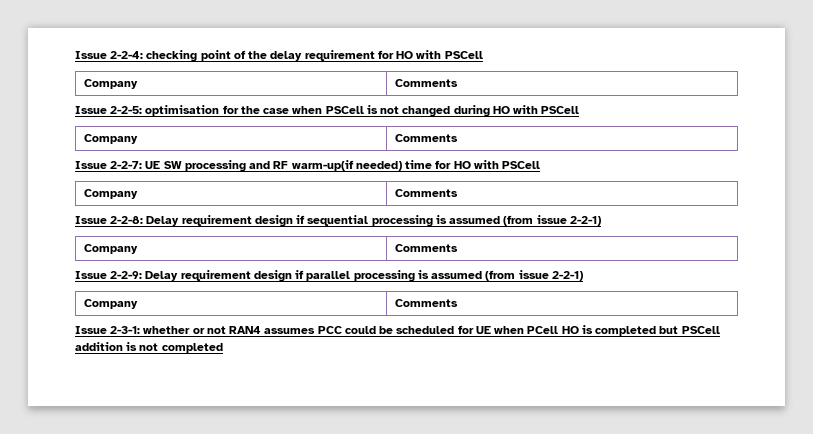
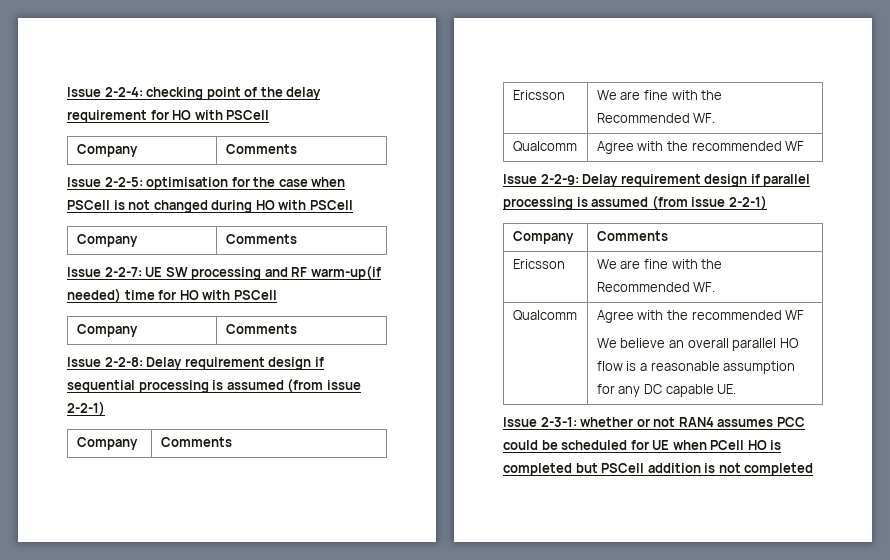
  Issue 2-2-8: Delay requirement design if sequential processing is assumed (from issue 2-2-1)
  Company | Comments
+ Ericsson | We are fine with the Recommended WF.
+ Qualcomm | Agree with the recommended WF
  Issue 2-2-9: Delay requirement design if parallel processing is assumed (from issue 2-2-1)
  Company | Comments
+ Ericsson | We are fine with the Recommended WF.
+ Qualcomm | Agree with the recommended WF
+ We believe an overall parallel HO flow is a reasonable assumption for any DC capable UE.

